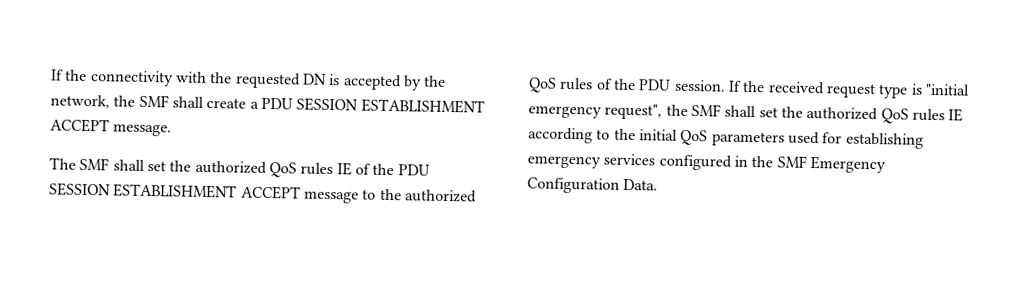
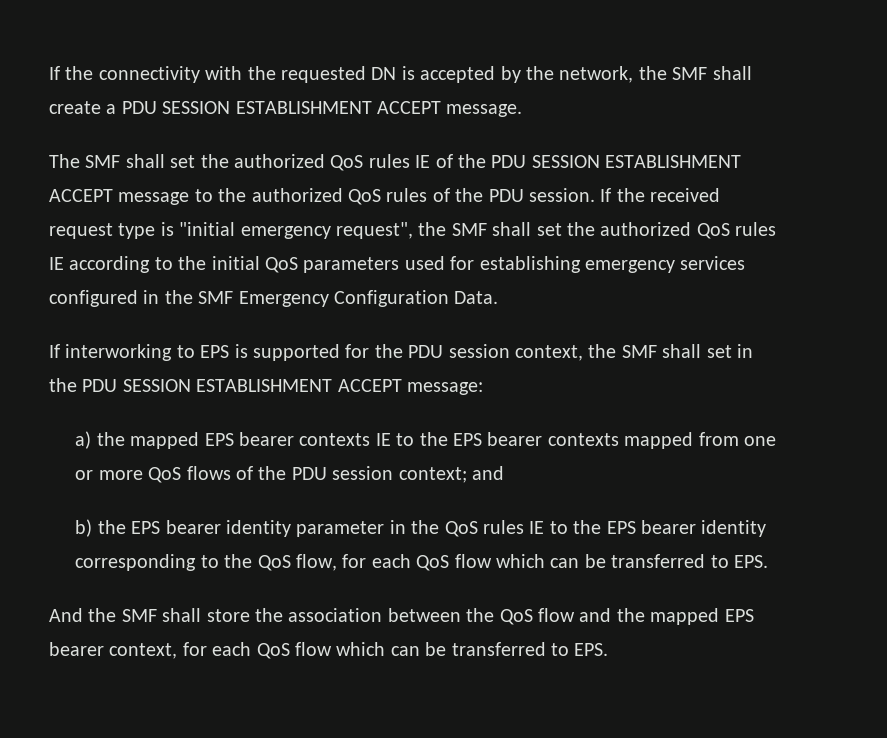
+ If interworking to EPS is supported for the PDU session context, the SMF shall set in the PDU SESSION ESTABLISHMENT ACCEPT message:
+ a) the mapped EPS bearer contexts IE to the EPS bearer contexts mapped from one or more QoS flows of the PDU session context; and
+ b) the EPS bearer identity parameter in the QoS rules IE to the EPS bearer identity corresponding to the QoS flow, for each QoS flow which can be transferred to EPS.
+ And the SMF shall store the association between the QoS flow and the mapped EPS bearer context, for each QoS flow which can be transferred to EPS.

